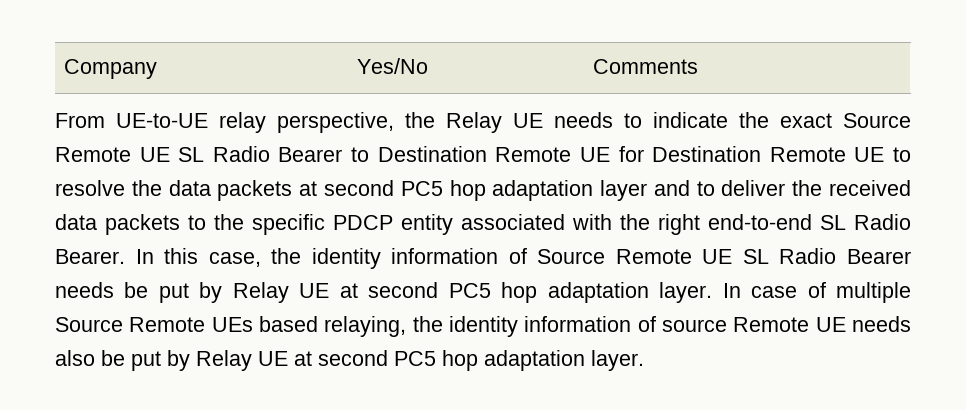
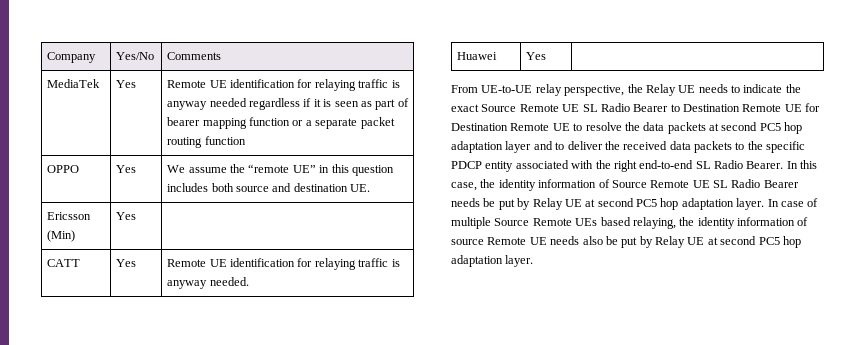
+ MediaTek | Yes | Remote UE identification for relaying traffic is anyway needed regardless if it is seen as part of bearer mapping function or a separate packet routing function
+ OPPO | Yes | We assume the “remote UE” in this question includes both source and destination UE.
+ Ericsson (Min) | Yes |
+ CATT | Yes | Remote UE identification for relaying traffic is anyway needed.
+ Huawei | Yes |

